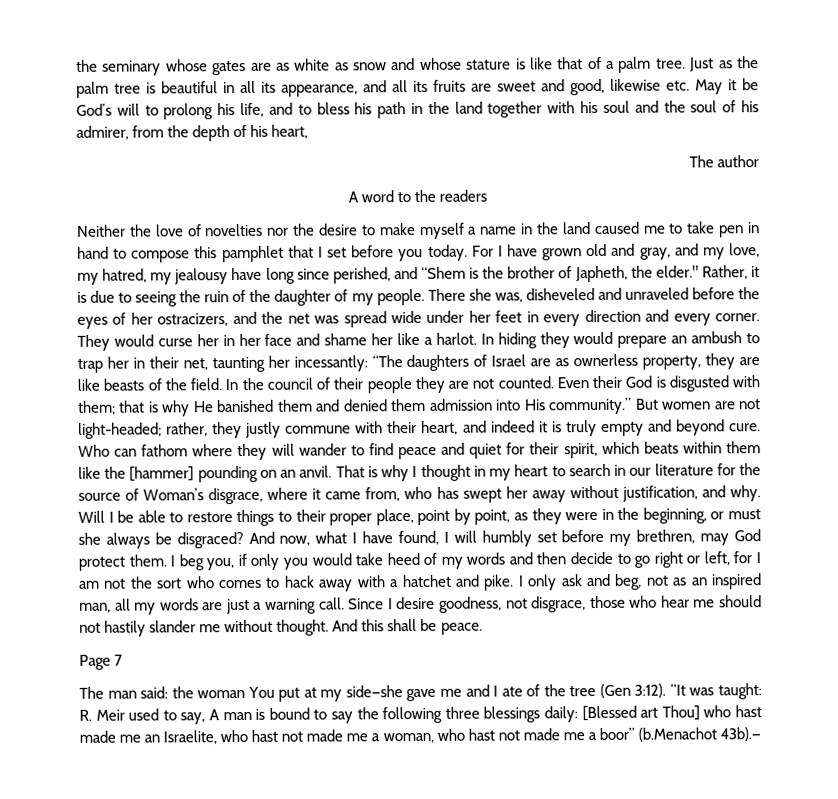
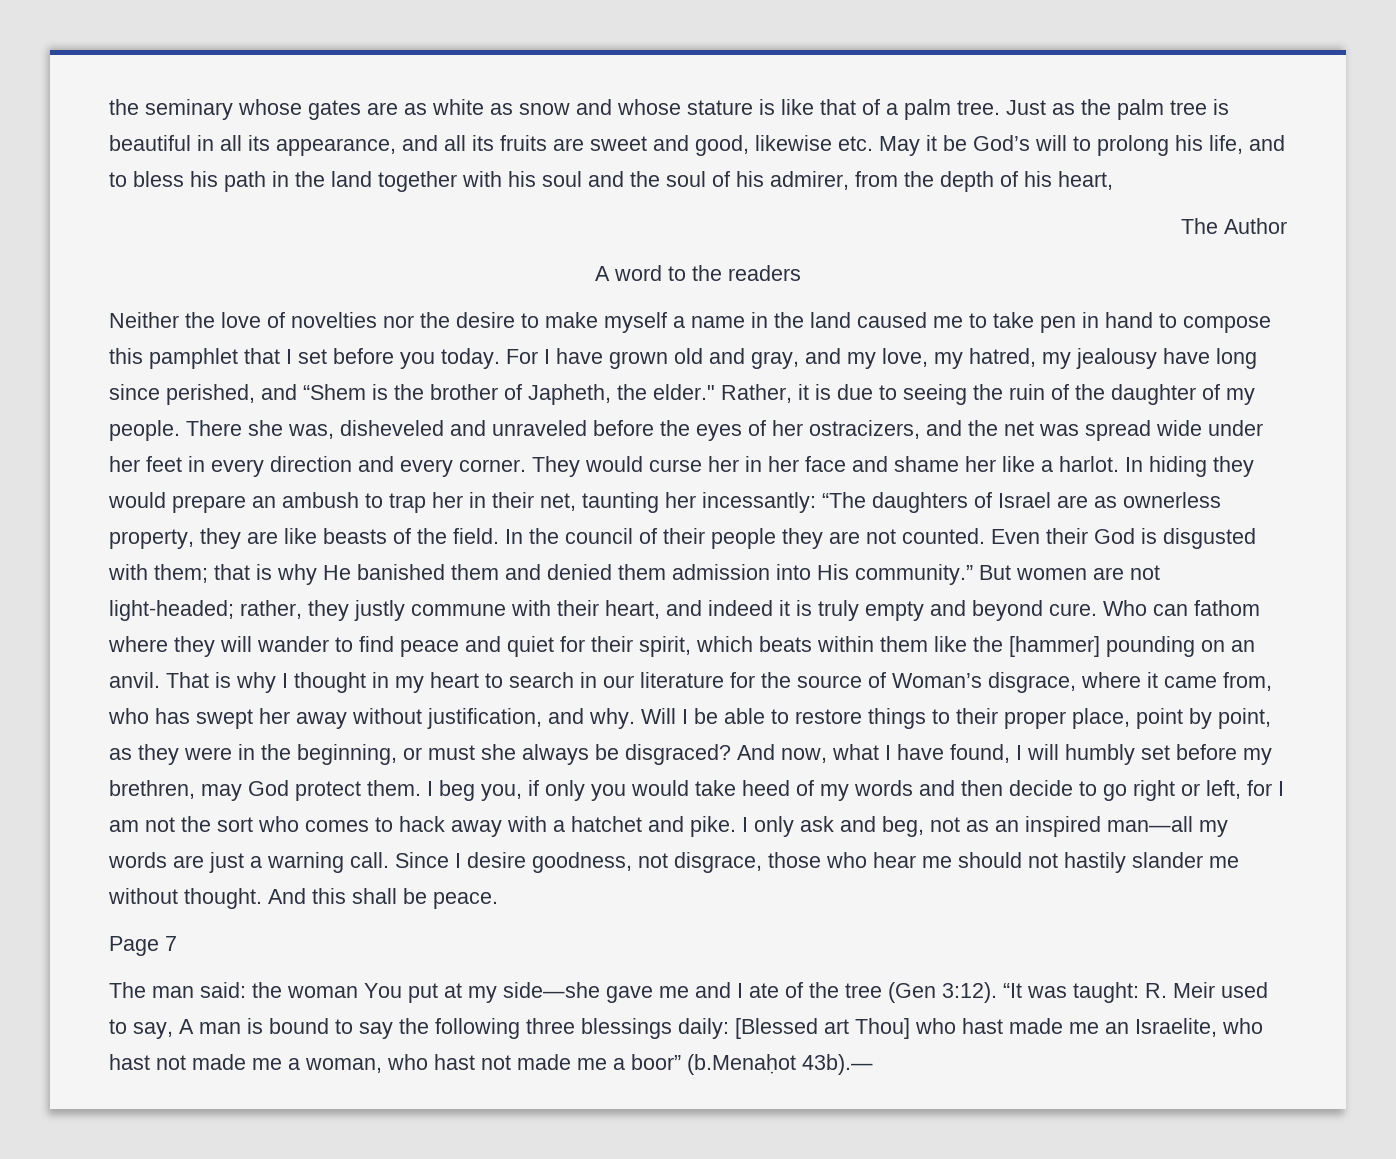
- The author
+ The Author
- I only ask and beg, not as an inspired man, all my words are just a warning call.
+ I only ask and beg, not as an inspired man—all my words are just a warning call.
- “It was taught: R. Meir used to say, A man is bound to say the following three blessings daily: [Blessed art Thou] who hast made me an Israelite, who hast not made me a woman, who hast not made me a boor” (b.Menachot 43b).—
+ “It was taught: R. Meir used to say, A man is bound to say the following three blessings daily: [Blessed art Thou] who hast made me an Israelite, who hast not made me a woman, who hast not made me a boor” (b.Menaḥot 43b).—

